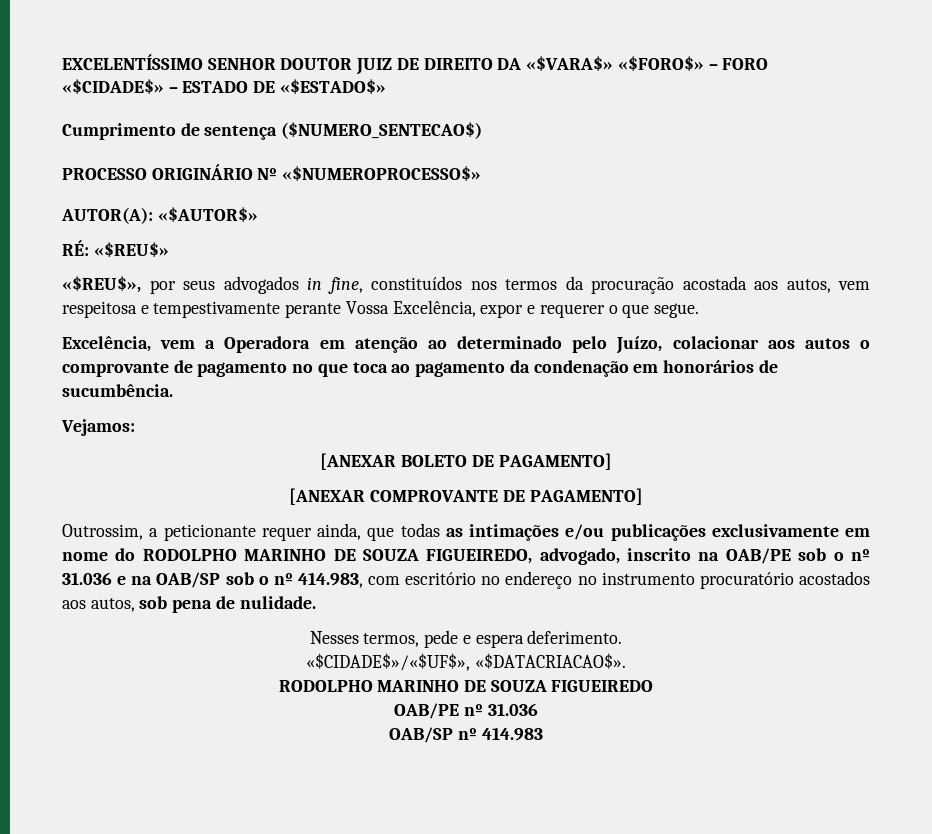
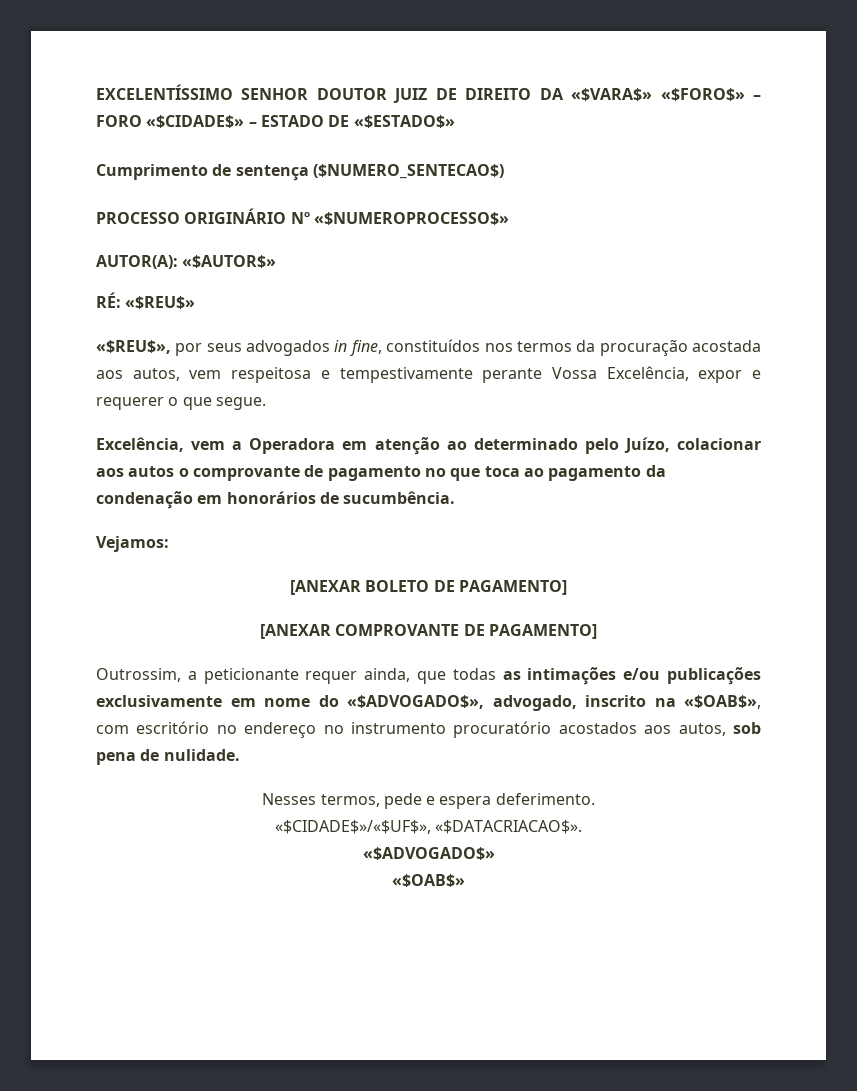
- Outrossim, a peticionante requer ainda, que todas as intimações e/ou publicações exclusivamente em nome do RODOLPHO MARINHO DE SOUZA FIGUEIREDO, advogado, inscrito na OAB/PE sob o nº 31.036 e na OAB/SP sob o nº 414.983, com escritório no endereço no instrumento procuratório acostados aos autos, sob pena de nulidade.
+ Outrossim, a peticionante requer ainda, que todas as intimações e/ou publicações exclusivamente em nome do «$ADVOGADO$», advogado, inscrito na «$OAB$», com escritório no endereço no instrumento procuratório acostados aos autos, sob pena de nulidade.
- RODOLPHO MARINHO DE SOUZA FIGUEIREDO
- OAB/PE nº 31.036
- OAB/SP nº 414.983
+ «$ADVOGADO$»
+ «$OAB$»

